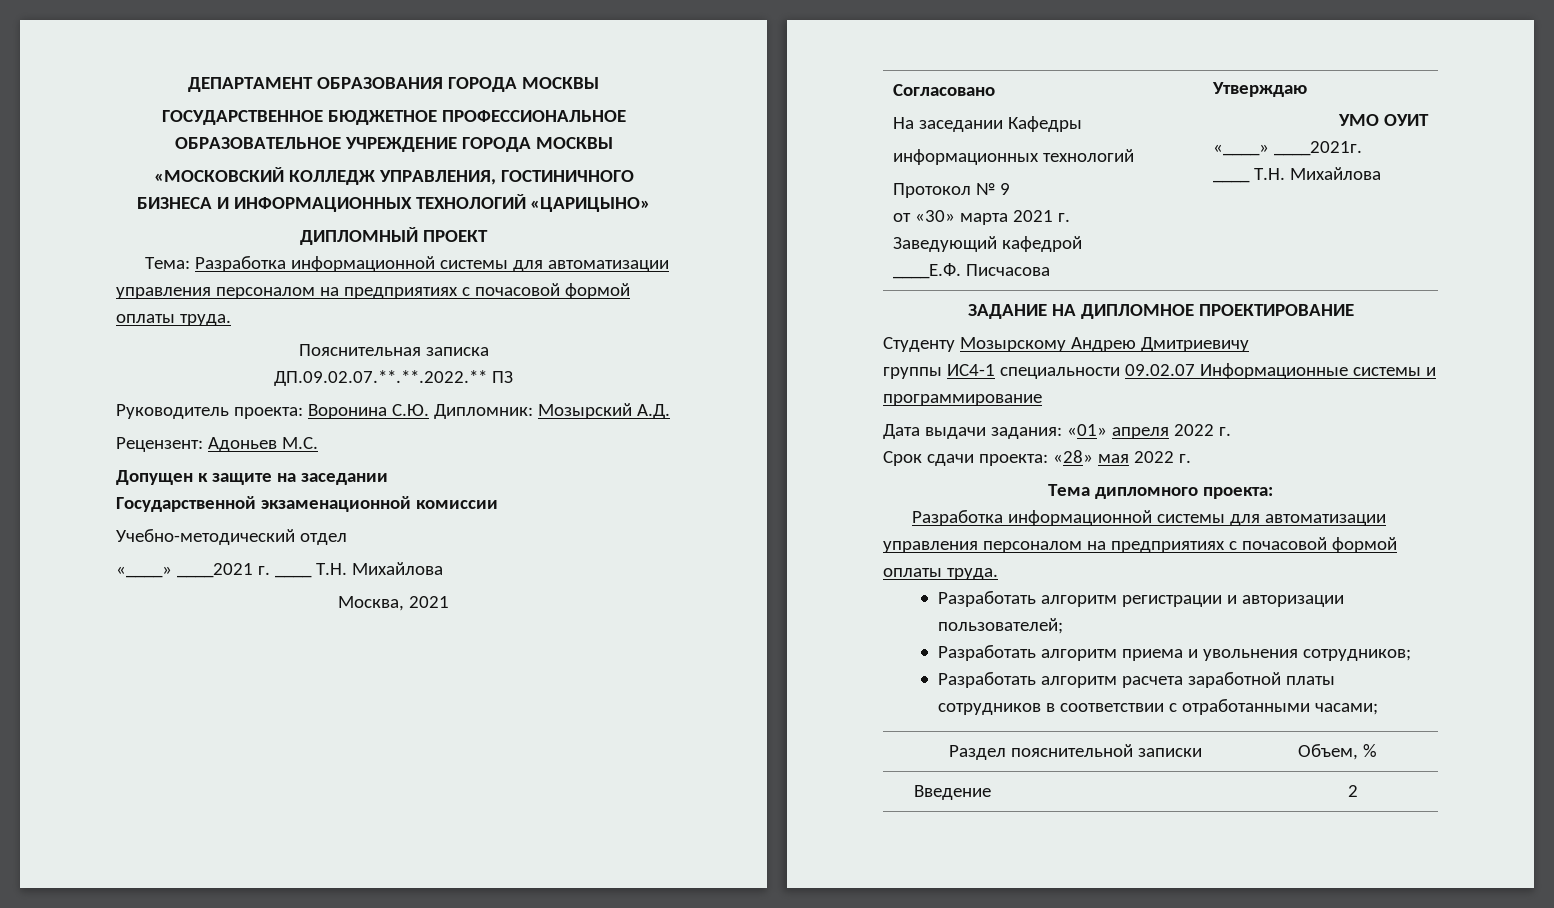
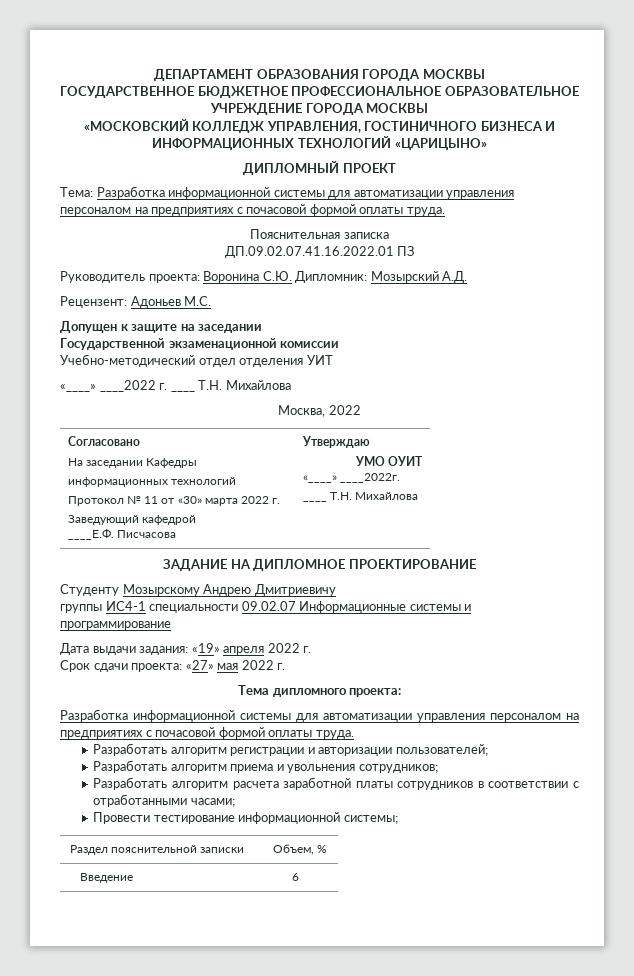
- ДП.09.02.07.**.**.2022.** ПЗ
+ ДП.09.02.07.41.16.2022.01 ПЗ
- Учебно-методический отдел
- «____» ____2021 г. ____ Т.Н. Михайлова
+ Учебно-методический отдел отделения УИТ
+ «____» ____2022 г. ____ Т.Н. Михайлова
- Москва, 2021
+ Москва, 2022
  Согласовано
  На заседании Кафедры
  информационных технологий
- Протокол № 9
- от «30» марта 2021 г.
+ Протокол № 11 от «30» марта 2022 г.
  Заведующий кафедрой
  ____Е.Ф. Писчасова | Утверждаю
  УМО ОУИТ
- «____» ____2021г.
+ «____» ____2022г.
- Дата выдачи задания: «01» апреля 2022 г.
+ Дата выдачи задания: «19» апреля 2022 г.
- Срок сдачи проекта: «28» мая 2022 г.
+ Срок сдачи проекта: «27» мая 2022 г.
+ Провести тестирование информационной системы;
- Введение | 2
+ Введение | 6

